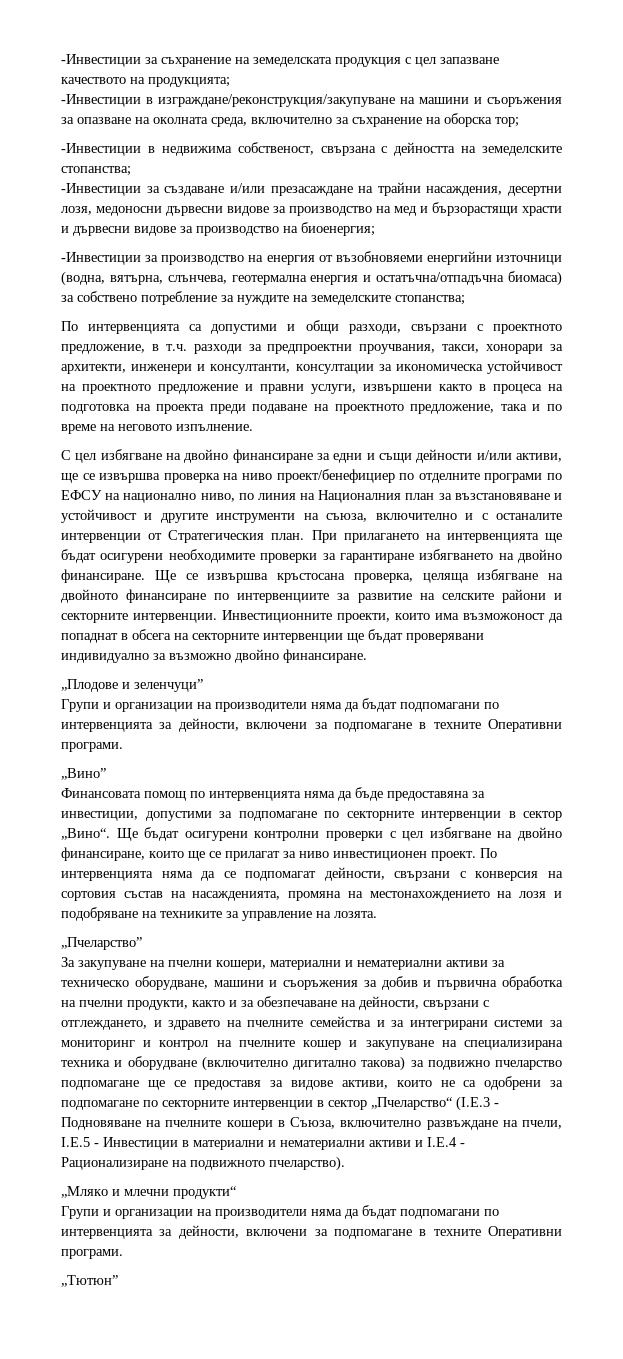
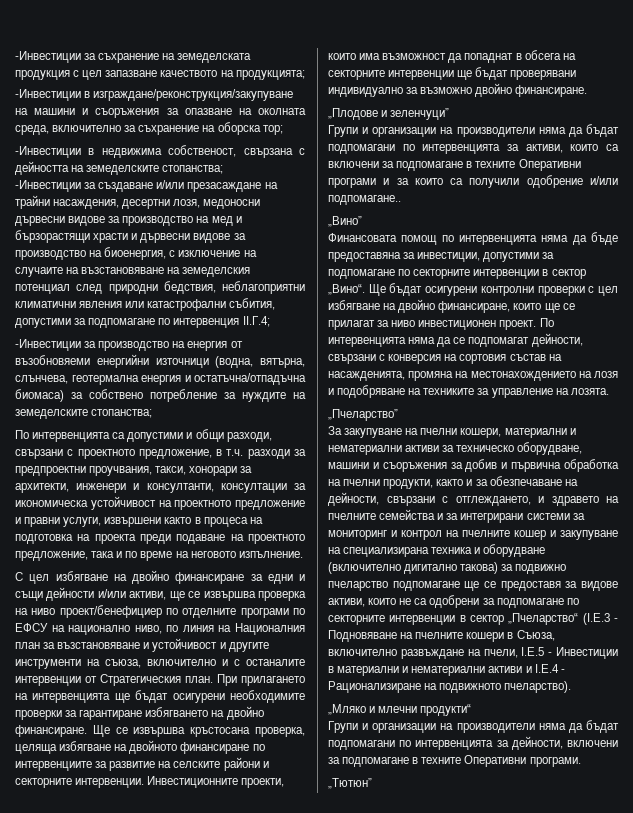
- -Инвестиции за създаване и/или презасаждане на трайни насаждения, десертни лозя, медоносни дървесни видове за производство на мед и бързорастящи храсти и дървесни видове за производство на биоенергия;
+ -Инвестиции за създаване и/или презасаждане на трайни насаждения, десертни лозя, медоносни дървесни видове за производство на мед и бързорастящи храсти и дървесни видове за производство на биоенергия, с изключение на случаите на възстановяване на земеделския потенциал след природни бедствия, неблагоприятни климатични явления или катастрофални събития, допустими за подпомагане по интервенция ІІ.Г.4;
- Инвестиционните проекти, които има възможоност да попаднат в обсега на секторните интервенции ще бъдат проверявани индивидуално за възможно двойно финансиране.
+ Инвестиционните проекти, които има възможност да попаднат в обсега на секторните интервенции ще бъдат проверявани индивидуално за възможно двойно финансиране.
  „Плодове и зеленчуци”
- Групи и организации на производители няма да бъдат подпомагани по интервенцията за дейности, включени за подпомагане в техните Оперативни програми.
+ Групи и организации на производители няма да бъдат подпомагани по интервенцията за активи, които са включени за подпомагане в техните Оперативни програми и за които са получили одобрение и/или подпомагане..

